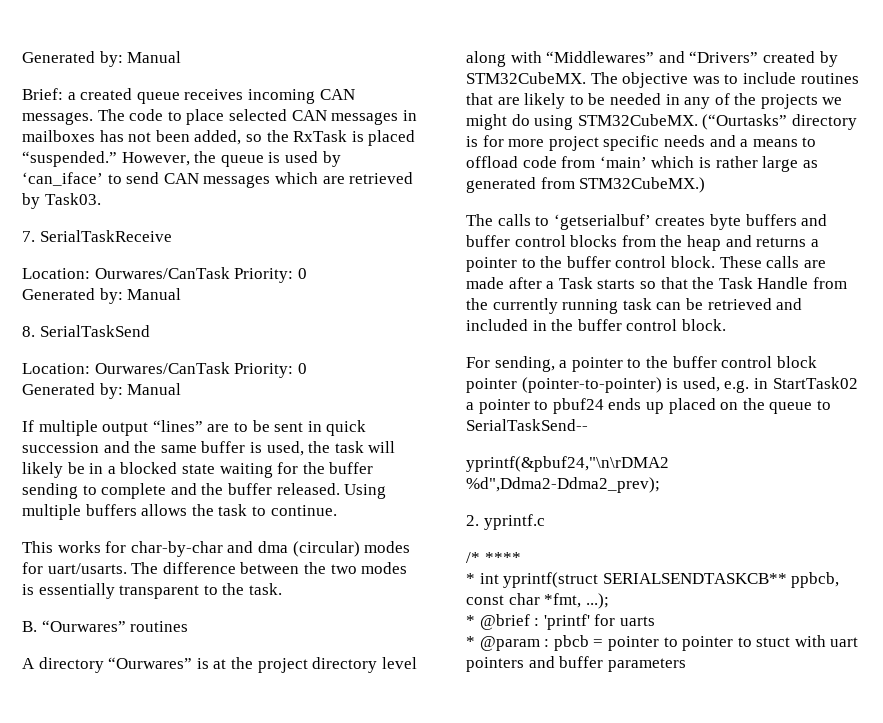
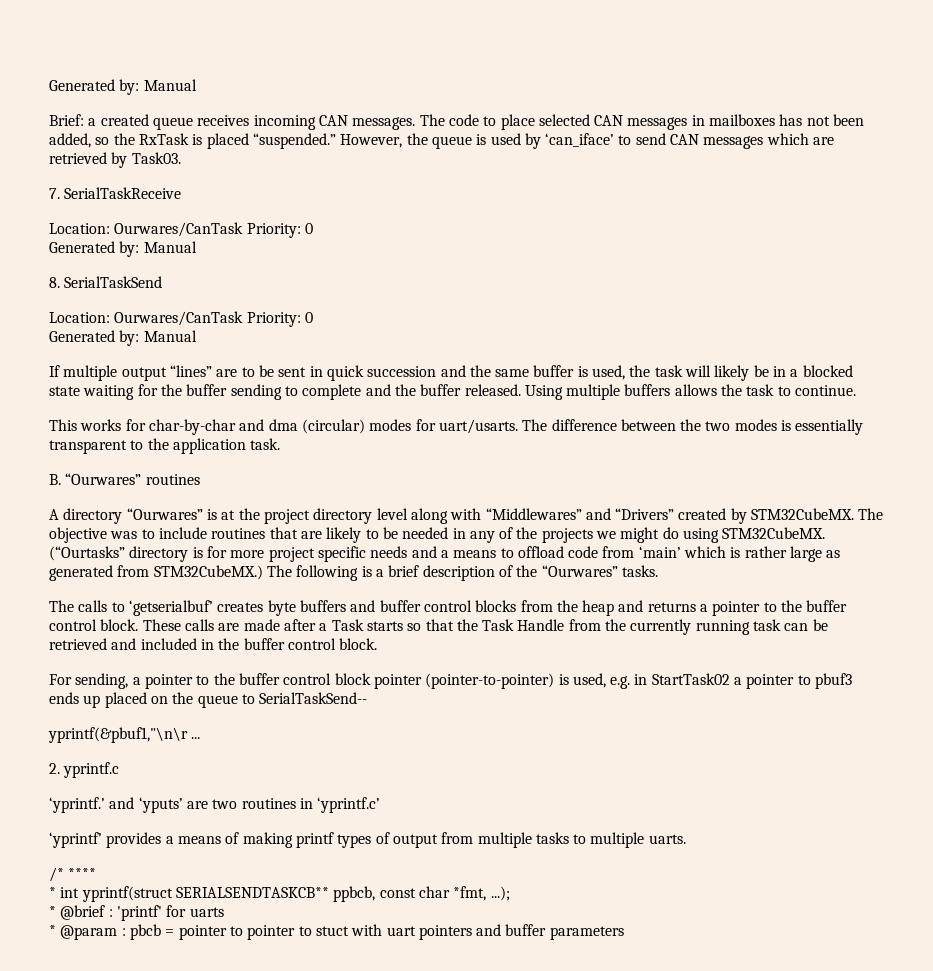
- The difference between the two modes is essentially transparent to the task.
+ The difference between the two modes is essentially transparent to the application task.
+ The following is a brief description of the “Ourwares” tasks.
- For sending, a pointer to the buffer control block pointer (pointer-to-pointer) is used, e.g. in StartTask02 a pointer to pbuf24 ends up placed on the queue to SerialTaskSend--
+ For sending, a pointer to the buffer control block pointer (pointer-to-pointer) is used, e.g. in StartTask02 a pointer to pbuf3 ends up placed on the queue to SerialTaskSend--
- yprintf(&pbuf24,"\n\rDMA2 %d",Ddma2-Ddma2_prev);
+ yprintf(&pbuf1,"\n\r ...
+ ‘yprintf.’ and ‘yputs’ are two routines in ‘yprintf.c’
+ ‘yprintf’ provides a means of making printf types of output from multiple tasks to multiple uarts.

